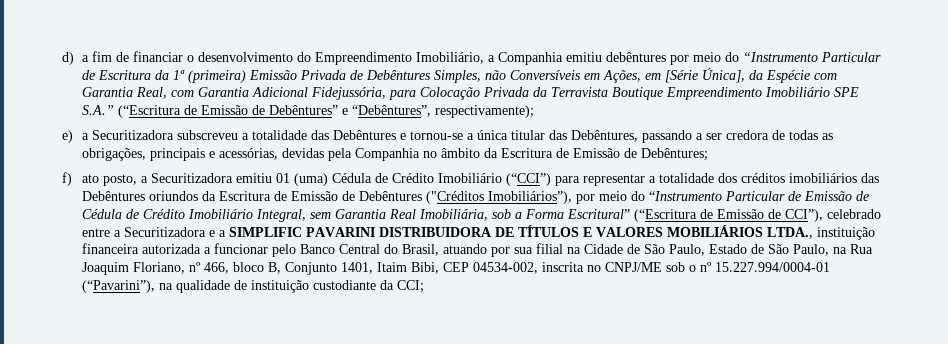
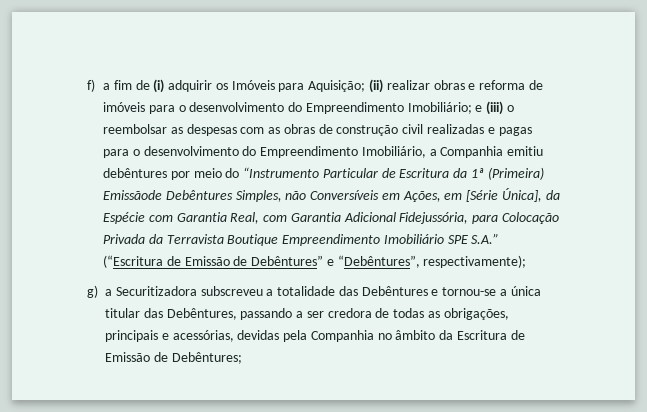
- d) a fim de financiar o desenvolvimento do Empreendimento Imobiliário, a Companhia emitiu debêntures por meio do “Instrumento Particular de Escritura da 1ª (primeira) Emissão Privada de Debêntures Simples, não Conversíveis em Ações, em [Série Única], da Espécie com Garantia Real, com Garantia Adicional Fidejussória, para Colocação Privada da Terravista Boutique Empreendimento Imobiliário SPE S.A.” (“Escritura de Emissão de Debêntures” e “Debêntures”, respectivamente);
+ f) a fim de (i) adquirir os Imóveis para Aquisição; (ii) realizar obras e reforma de imóveis para o desenvolvimento do Empreendimento Imobiliário; e (iii) o reembolsar as despesas com as obras de construção civil realizadas e pagas para o desenvolvimento do Empreendimento Imobiliário, a Companhia emitiu debêntures por meio do “Instrumento Particular de Escritura da 1ª (Primeira) Emissãode Debêntures Simples, não Conversíveis em Ações, em [Série Única], da Espécie com Garantia Real, com Garantia Adicional Fidejussória, para Colocação Privada da Terravista Boutique Empreendimento Imobiliário SPE S.A.” (“Escritura de Emissão de Debêntures” e “Debêntures”, respectivamente);
- e) a Securitizadora subscreveu a totalidade das Debêntures e tornou-se a única titular das Debêntures, passando a ser credora de todas as obrigações, principais e acessórias, devidas pela Companhia no âmbito da Escritura de Emissão de Debêntures;
+ g) a Securitizadora subscreveu a totalidade das Debêntures e tornou-se a única titular das Debêntures, passando a ser credora de todas as obrigações, principais e acessórias, devidas pela Companhia no âmbito da Escritura de Emissão de Debêntures;
- f) ato posto, a Securitizadora emitiu 01 (uma) Cédula de Crédito Imobiliário (“CCI”) para representar a totalidade dos créditos imobiliários das Debêntures oriundos da Escritura de Emissão de Debêntures ("Créditos Imobiliários”), por meio do “Instrumento Particular de Emissão de Cédula de Crédito Imobiliário Integral, sem Garantia Real Imobiliária, sob a Forma Escritural” (“Escritura de Emissão de CCI”), celebrado entre a Securitizadora e a SIMPLIFIC PAVARINI DISTRIBUIDORA DE TÍTULOS E VALORES MOBILIÁRIOS LTDA., instituição financeira autorizada a funcionar pelo Banco Central do Brasil, atuando por sua filial na Cidade de São Paulo, Estado de São Paulo, na Rua Joaquim Floriano, nº 466, bloco B, Conjunto 1401, Itaim Bibi, CEP 04534-002, inscrita no CNPJ/ME sob o nº 15.227.994/0004-01 (“Pavarini”), na qualidade de instituição custodiante da CCI;

